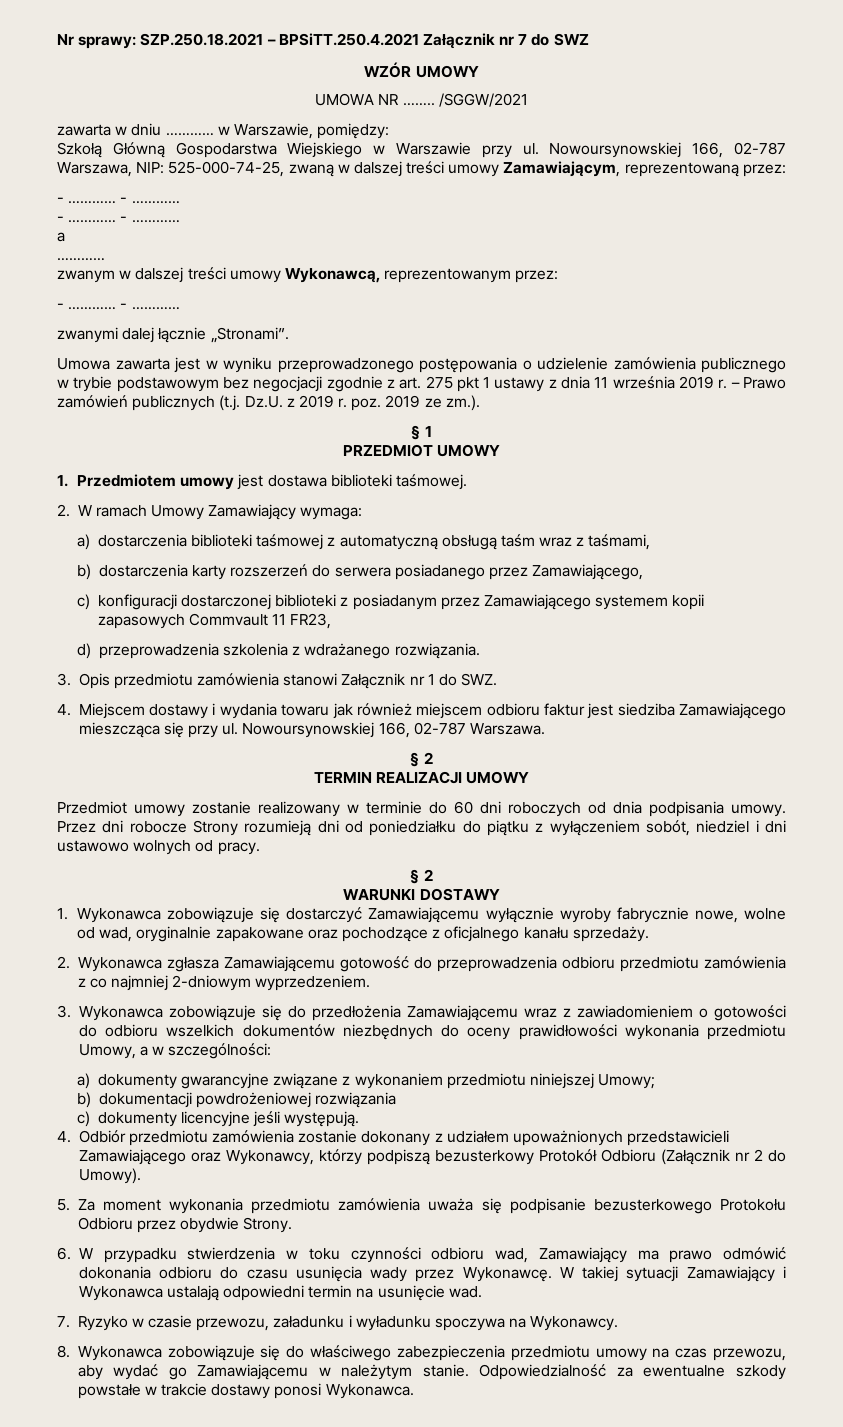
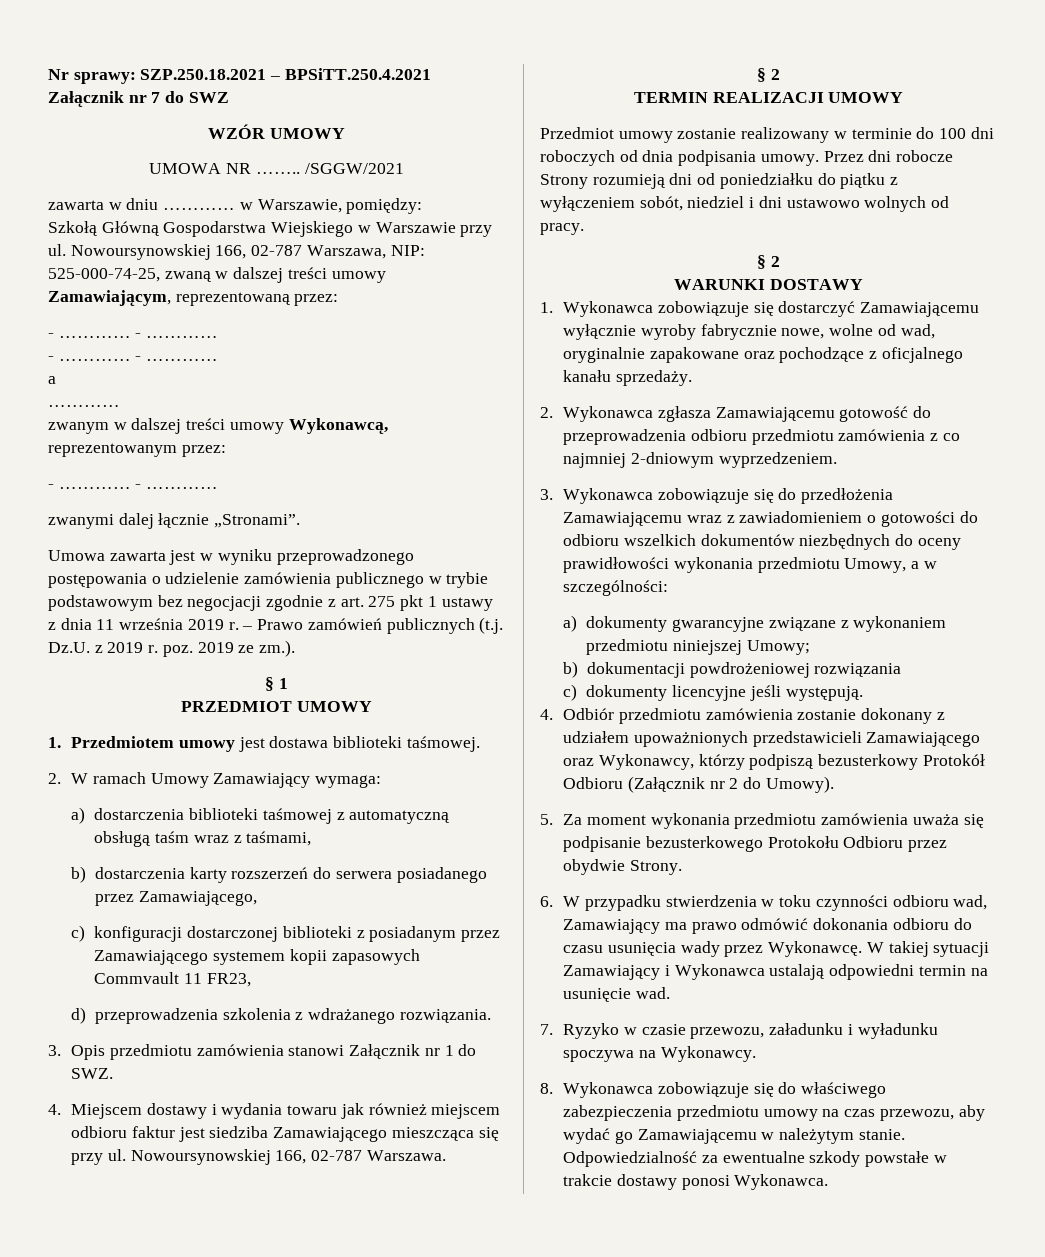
- Przedmiot umowy zostanie realizowany w terminie do 60 dni roboczych od dnia podpisania umowy.
+ Przedmiot umowy zostanie realizowany w terminie do 100 dni roboczych od dnia podpisania umowy.

